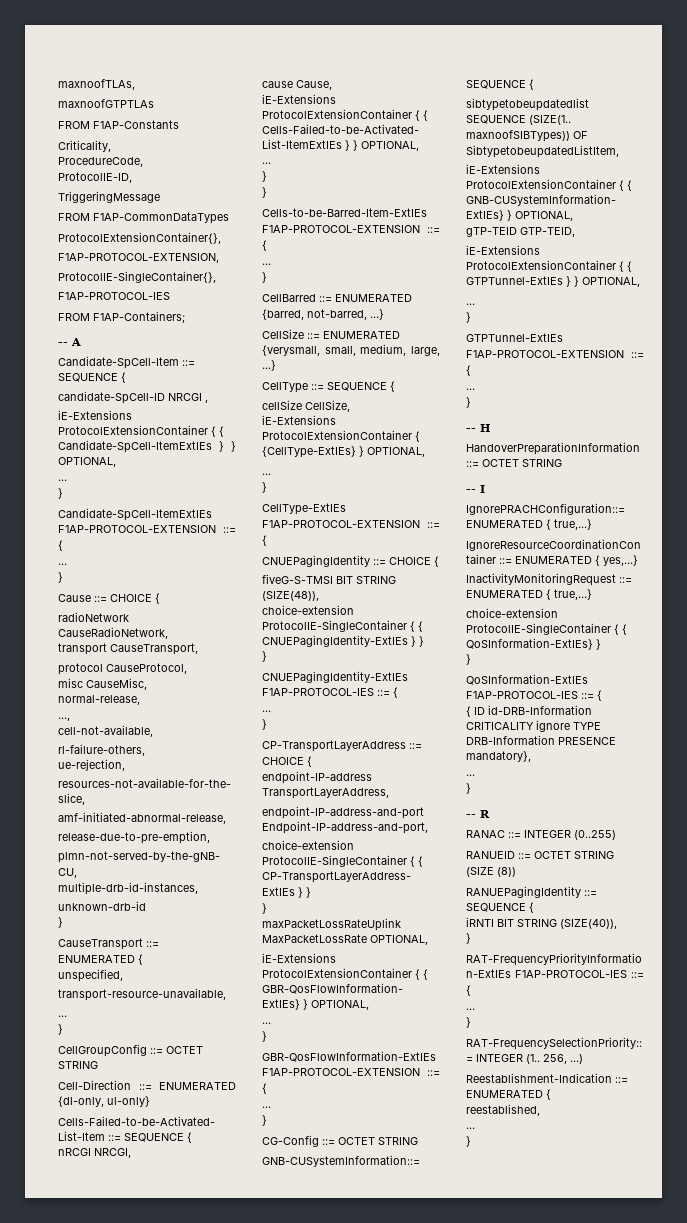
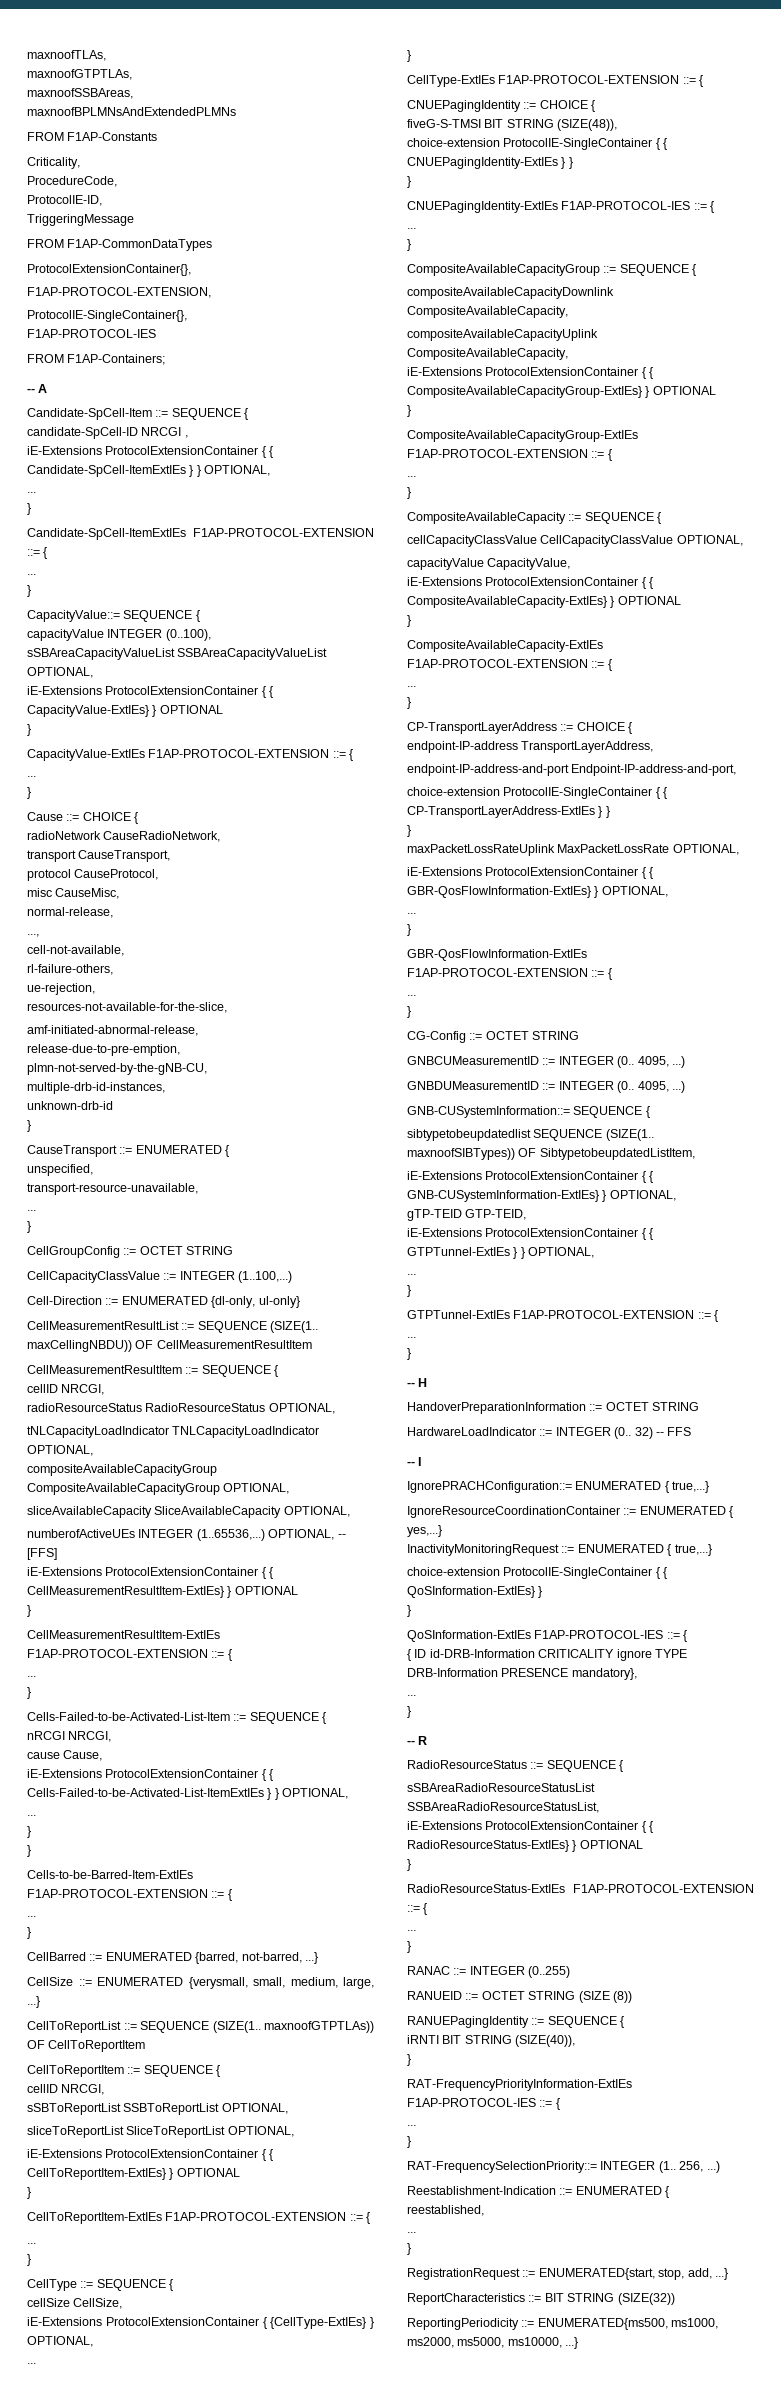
- maxnoofGTPTLAs
+ maxnoofGTPTLAs,
+ maxnoofSSBAreas,
+ maxnoofBPLMNsAndExtendedPLMNs
+ CapacityValue::= SEQUENCE {
+ capacityValue INTEGER (0..100),
+ sSBAreaCapacityValueList SSBAreaCapacityValueList OPTIONAL,
+ iE-Extensions ProtocolExtensionContainer { { CapacityValue-ExtIEs} } OPTIONAL
+ }
+ CapacityValue-ExtIEs F1AP-PROTOCOL-EXTENSION ::= {
+ ...
+ }
+ CellCapacityClassValue ::= INTEGER (1..100,...)
+ CellMeasurementResultList ::= SEQUENCE (SIZE(1.. maxCellingNBDU)) OF CellMeasurementResultItem
+ CellMeasurementResultItem ::= SEQUENCE {
+ cellID NRCGI,
+ radioResourceStatus RadioResourceStatus OPTIONAL,
+ tNLCapacityLoadIndicator TNLCapacityLoadIndicator OPTIONAL,
+ compositeAvailableCapacityGroup CompositeAvailableCapacityGroup OPTIONAL,
+ sliceAvailableCapacity SliceAvailableCapacity OPTIONAL,
+ numberofActiveUEs INTEGER (1..65536,...) OPTIONAL, -- [FFS]
+ iE-Extensions ProtocolExtensionContainer { { CellMeasurementResultItem-ExtIEs} } OPTIONAL
+ }
+ CellMeasurementResultItem-ExtIEs F1AP-PROTOCOL-EXTENSION ::= {
+ ...
+ }
+ CellToReportList ::= SEQUENCE (SIZE(1.. maxnoofGTPTLAs)) OF CellToReportItem
+ CellToReportItem ::= SEQUENCE {
+ cellID NRCGI,
+ sSBToReportList SSBToReportList OPTIONAL,
+ sliceToReportList SliceToReportList OPTIONAL,
+ iE-Extensions ProtocolExtensionContainer { { CellToReportItem-ExtIEs} } OPTIONAL
+ }
+ CellToReportItem-ExtIEs F1AP-PROTOCOL-EXTENSION ::= {
+ ...
+ }
+ CompositeAvailableCapacityGroup ::= SEQUENCE {
+ compositeAvailableCapacityDownlink CompositeAvailableCapacity,
+ compositeAvailableCapacityUplink CompositeAvailableCapacity,
+ iE-Extensions ProtocolExtensionContainer { { CompositeAvailableCapacityGroup-ExtIEs} } OPTIONAL
+ }
+ CompositeAvailableCapacityGroup-ExtIEs F1AP-PROTOCOL-EXTENSION ::= {
+ ...
+ }
+ CompositeAvailableCapacity ::= SEQUENCE {
+ cellCapacityClassValue CellCapacityClassValue OPTIONAL,
+ capacityValue CapacityValue,
+ iE-Extensions ProtocolExtensionContainer { { CompositeAvailableCapacity-ExtIEs} } OPTIONAL
+ }
+ CompositeAvailableCapacity-ExtIEs F1AP-PROTOCOL-EXTENSION ::= {
+ ...
+ }
+ GNBCUMeasurementID ::= INTEGER (0.. 4095, ...)
+ GNBDUMeasurementID ::= INTEGER (0.. 4095, ...)
+ HardwareLoadIndicator ::= INTEGER (0.. 32) -- FFS
+ RadioResourceStatus ::= SEQUENCE {
+ sSBAreaRadioResourceStatusList SSBAreaRadioResourceStatusList,
+ iE-Extensions ProtocolExtensionContainer { { RadioResourceStatus-ExtIEs} } OPTIONAL
+ }
+ RadioResourceStatus-ExtIEs F1AP-PROTOCOL-EXTENSION ::= {
+ ...
+ }
+ RegistrationRequest ::= ENUMERATED{start, stop, add, ...}
+ ReportCharacteristics ::= BIT STRING (SIZE(32))
+ ReportingPeriodicity ::= ENUMERATED{ms500, ms1000, ms2000, ms5000, ms10000, ...}

